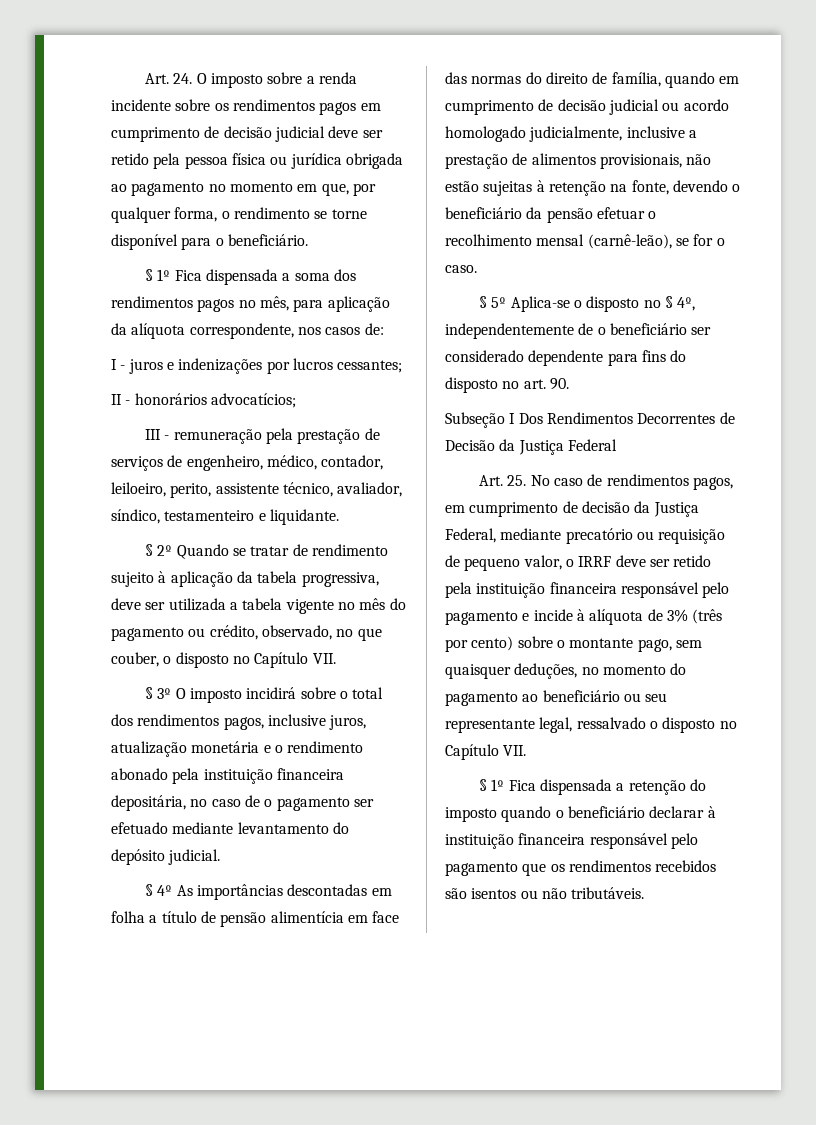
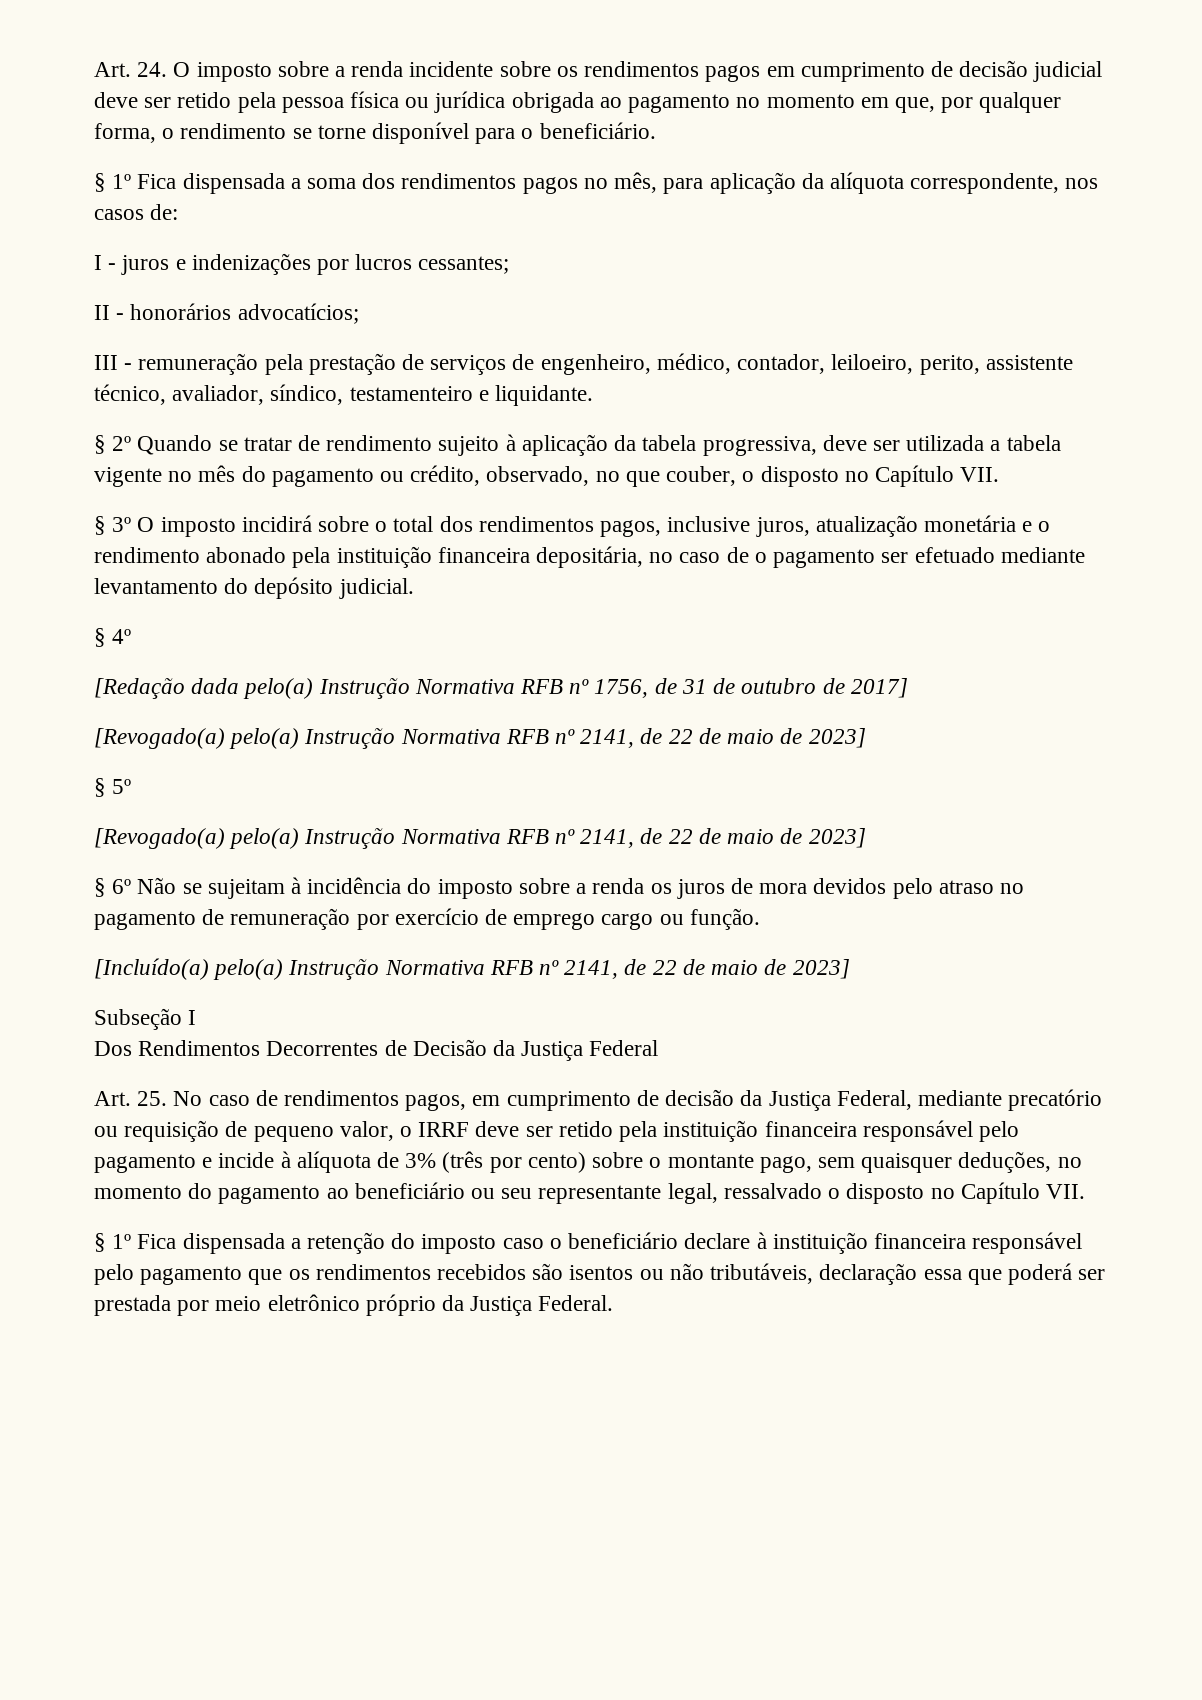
- § 4º As importâncias descontadas em folha a título de pensão alimentícia em face das normas do direito de família, quando em cumprimento de decisão judicial ou acordo homologado judicialmente, inclusive a prestação de alimentos provisionais, não estão sujeitas à retenção na fonte, devendo o beneficiário da pensão efetuar o recolhimento mensal (carnê-leão), se for o caso.
- § 5º Aplica-se o disposto no § 4º, independentemente de o beneficiário ser considerado dependente para fins do disposto no art. 90.
+ § 4º
+ [Redação dada pelo(a) Instrução Normativa RFB nº 1756, de 31 de outubro de 2017]
+ [Revogado(a) pelo(a) Instrução Normativa RFB nº 2141, de 22 de maio de 2023]
+ § 5º
+ [Revogado(a) pelo(a) Instrução Normativa RFB nº 2141, de 22 de maio de 2023]
+ § 6º Não se sujeitam à incidência do imposto sobre a renda os juros de mora devidos pelo atraso no pagamento de remuneração por exercício de emprego cargo ou função.
+ [Incluído(a) pelo(a) Instrução Normativa RFB nº 2141, de 22 de maio de 2023]
- Subseção I Dos Rendimentos Decorrentes de Decisão da Justiça Federal
+ Subseção I
+ Dos Rendimentos Decorrentes de Decisão da Justiça Federal
- § 1º Fica dispensada a retenção do imposto quando o beneficiário declarar à instituição financeira responsável pelo pagamento que os rendimentos recebidos são isentos ou não tributáveis.
+ § 1º Fica dispensada a retenção do imposto caso o beneficiário declare à instituição financeira responsável pelo pagamento que os rendimentos recebidos são isentos ou não tributáveis, declaração essa que poderá ser prestada por meio eletrônico próprio da Justiça Federal.

